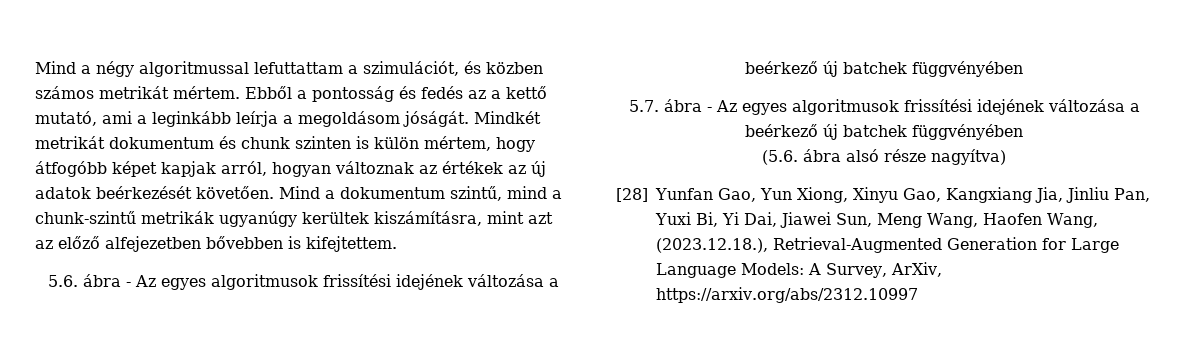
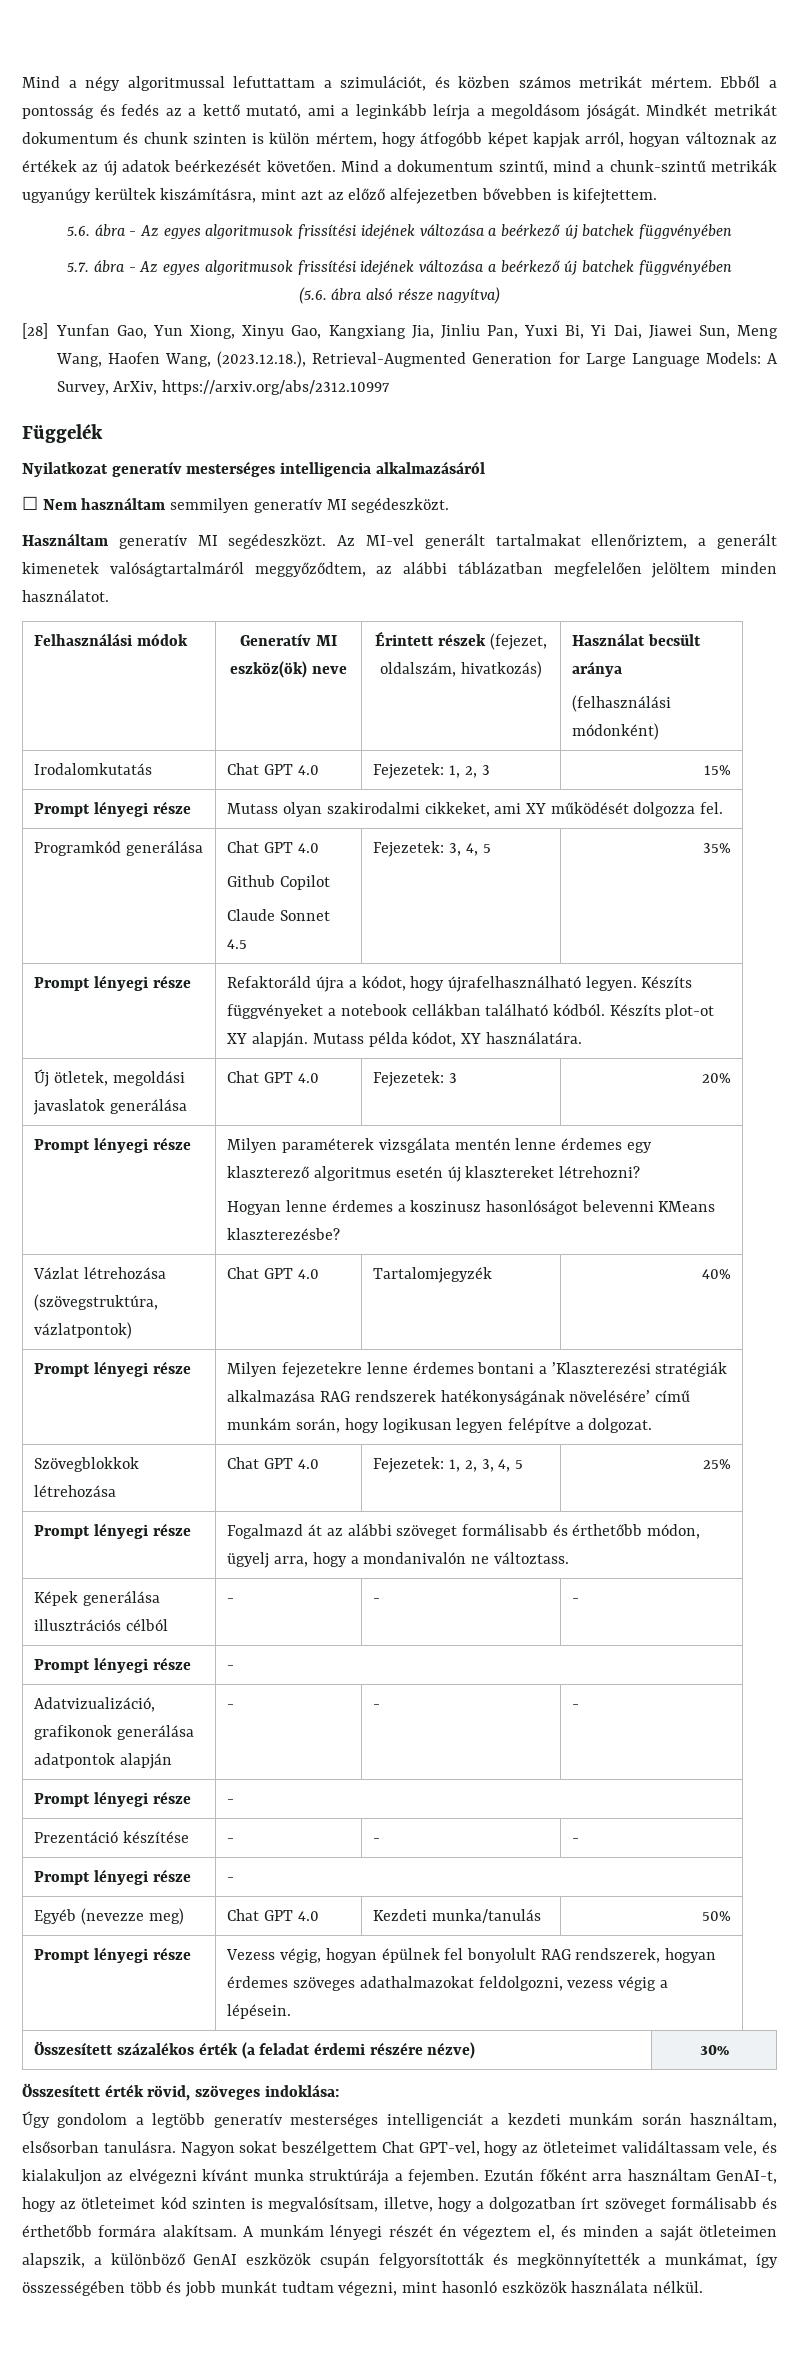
+ Függelék
+ Nyilatkozat generatív mesterséges intelligencia alkalmazásáról
+ ☐ Nem használtam semmilyen generatív MI segédeszközt.
+ Használtam generatív MI segédeszközt. Az MI-vel generált tartalmakat ellenőriztem, a generált kimenetek valóságtartalmáról meggyőződtem, az alábbi táblázatban megfelelően jelöltem minden használatot.
+ Felhasználási módok | Generatív MI eszköz(ök) neve | Érintett részek (fejezet, oldalszám, hivatkozás) | Használat becsült aránya
+ (felhasználási módonként)
+ Irodalomkutatás | Chat GPT 4.0 | Fejezetek: 1, 2, 3 | 15%
+ Prompt lényegi része | Mutass olyan szakirodalmi cikkeket, ami XY működését dolgozza fel.
+ Programkód generálása | Chat GPT 4.0
+ Github Copilot
+ Claude Sonnet 4.5 | Fejezetek: 3, 4, 5 | 35%
+ Prompt lényegi része | Refaktoráld újra a kódot, hogy újrafelhasználható legyen. Készíts függvényeket a notebook cellákban található kódból. Készíts plot-ot XY alapján. Mutass példa kódot, XY használatára.
+ Új ötletek, megoldási javaslatok generálása | Chat GPT 4.0 | Fejezetek: 3 | 20%
+ Prompt lényegi része | Milyen paraméterek vizsgálata mentén lenne érdemes egy klaszterező algoritmus esetén új klasztereket létrehozni?
+ Hogyan lenne érdemes a koszinusz hasonlóságot belevenni KMeans klaszterezésbe?
+ Vázlat létrehozása (szövegstruktúra, vázlatpontok) | Chat GPT 4.0 | Tartalomjegyzék | 40%
+ Prompt lényegi része | Milyen fejezetekre lenne érdemes bontani a ’Klaszterezési stratégiák alkalmazása RAG rendszerek hatékonyságának növelésére’ című munkám során, hogy logikusan legyen felépítve a dolgozat.
+ Szövegblokkok létrehozása | Chat GPT 4.0 | Fejezetek: 1, 2, 3, 4, 5 | 25%
+ Prompt lényegi része | Fogalmazd át az alábbi szöveget formálisabb és érthetőbb módon, ügyelj arra, hogy a mondanivalón ne változtass.
+ Képek generálása illusztrációs célból | - | - | -
+ Prompt lényegi része | -
+ Adatvizualizáció, grafikonok generálása adatpontok alapján | - | - | -
+ Prompt lényegi része | -
+ Prezentáció készítése | - | - | -
+ Prompt lényegi része | -
+ Egyéb (nevezze meg) | Chat GPT 4.0 | Kezdeti munka/tanulás | 50%
+ Prompt lényegi része | Vezess végig, hogyan épülnek fel bonyolult RAG rendszerek, hogyan érdemes szöveges adathalmazokat feldolgozni, vezess végig a lépésein.
+ Összesített százalékos érték (a feladat érdemi részére nézve) | 30%
+ Összesített érték rövid, szöveges indoklása:
+ Úgy gondolom a legtöbb generatív mesterséges intelligenciát a kezdeti munkám során használtam, elsősorban tanulásra. Nagyon sokat beszélgettem Chat GPT-vel, hogy az ötleteimet validáltassam vele, és kialakuljon az elvégezni kívánt munka struktúrája a fejemben. Ezután főként arra használtam GenAI-t, hogy az ötleteimet kód szinten is megvalósítsam, illetve, hogy a dolgozatban írt szöveget formálisabb és érthetőbb formára alakítsam. A munkám lényegi részét én végeztem el, és minden a saját ötleteimen alapszik, a különböző GenAI eszközök csupán felgyorsították és megkönnyítették a munkámat, így összességében több és jobb munkát tudtam végezni, mint hasonló eszközök használata nélkül.

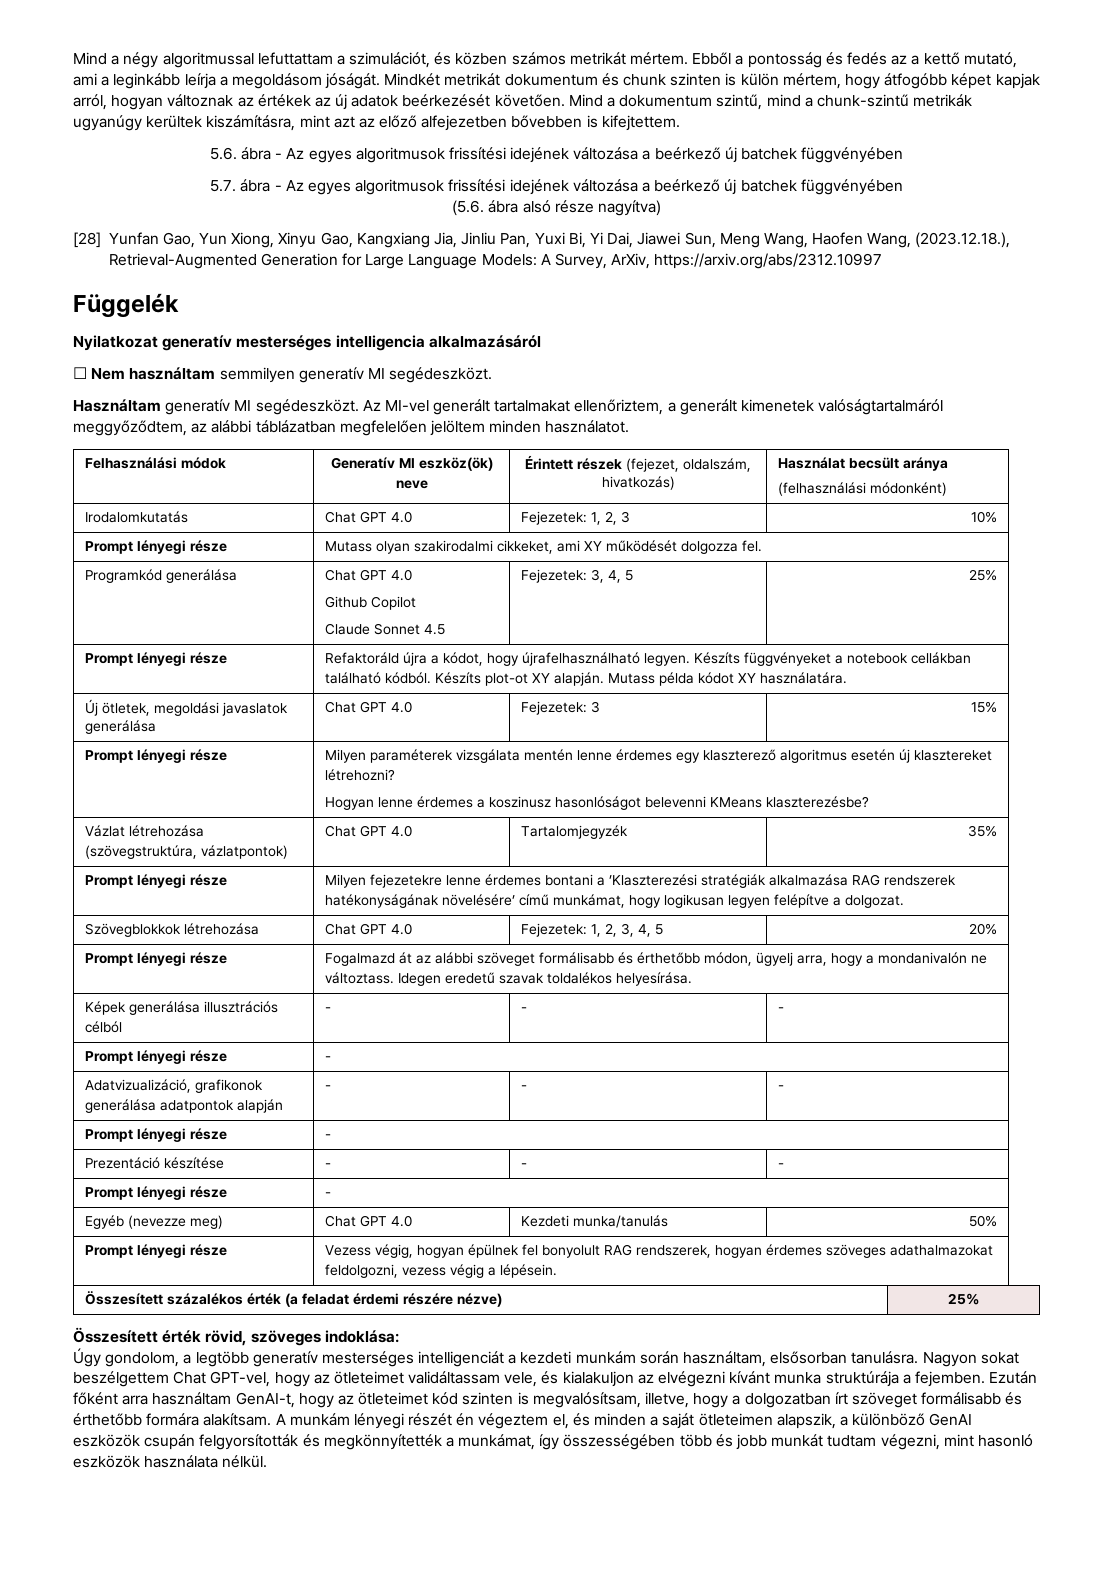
- Irodalomkutatás | Chat GPT 4.0 | Fejezetek: 1, 2, 3 | 15%
+ Irodalomkutatás | Chat GPT 4.0 | Fejezetek: 1, 2, 3 | 10%
  Programkód generálása | Chat GPT 4.0
  Github Copilot
- Claude Sonnet 4.5 | Fejezetek: 3, 4, 5 | 35%
+ Claude Sonnet 4.5 | Fejezetek: 3, 4, 5 | 25%
- Prompt lényegi része | Refaktoráld újra a kódot, hogy újrafelhasználható legyen. Készíts függvényeket a notebook cellákban található kódból. Készíts plot-ot XY alapján. Mutass példa kódot, XY használatára.
+ Prompt lényegi része | Refaktoráld újra a kódot, hogy újrafelhasználható legyen. Készíts függvényeket a notebook cellákban található kódból. Készíts plot-ot XY alapján. Mutass példa kódot XY használatára.
- Új ötletek, megoldási javaslatok generálása | Chat GPT 4.0 | Fejezetek: 3 | 20%
+ Új ötletek, megoldási javaslatok generálása | Chat GPT 4.0 | Fejezetek: 3 | 15%
- Vázlat létrehozása (szövegstruktúra, vázlatpontok) | Chat GPT 4.0 | Tartalomjegyzék | 40%
+ Vázlat létrehozása (szövegstruktúra, vázlatpontok) | Chat GPT 4.0 | Tartalomjegyzék | 35%
- Prompt lényegi része | Milyen fejezetekre lenne érdemes bontani a ’Klaszterezési stratégiák alkalmazása RAG rendszerek hatékonyságának növelésére’ című munkám során, hogy logikusan legyen felépítve a dolgozat.
+ Prompt lényegi része | Milyen fejezetekre lenne érdemes bontani a ’Klaszterezési stratégiák alkalmazása RAG rendszerek hatékonyságának növelésére’ című munkámat, hogy logikusan legyen felépítve a dolgozat.
- Szövegblokkok létrehozása | Chat GPT 4.0 | Fejezetek: 1, 2, 3, 4, 5 | 25%
+ Szövegblokkok létrehozása | Chat GPT 4.0 | Fejezetek: 1, 2, 3, 4, 5 | 20%
- Prompt lényegi része | Fogalmazd át az alábbi szöveget formálisabb és érthetőbb módon, ügyelj arra, hogy a mondanivalón ne változtass.
+ Prompt lényegi része | Fogalmazd át az alábbi szöveget formálisabb és érthetőbb módon, ügyelj arra, hogy a mondanivalón ne változtass. Idegen eredetű szavak toldalékos helyesírása.
- Összesített százalékos érték (a feladat érdemi részére nézve) | 30%
+ Összesített százalékos érték (a feladat érdemi részére nézve) | 25%
- Úgy gondolom a legtöbb generatív mesterséges intelligenciát a kezdeti munkám során használtam, elsősorban tanulásra.
+ Úgy gondolom, a legtöbb generatív mesterséges intelligenciát a kezdeti munkám során használtam, elsősorban tanulásra.

